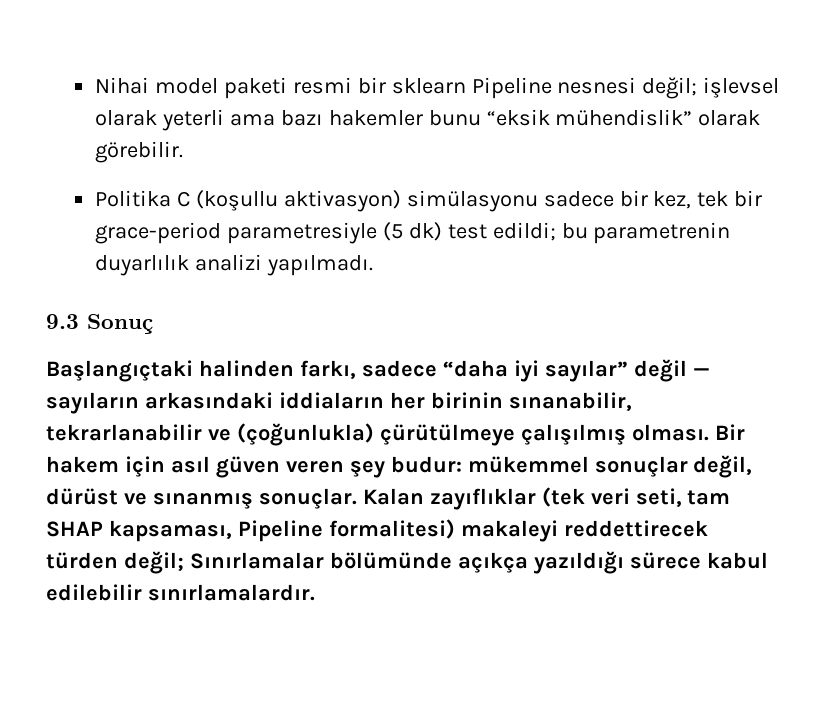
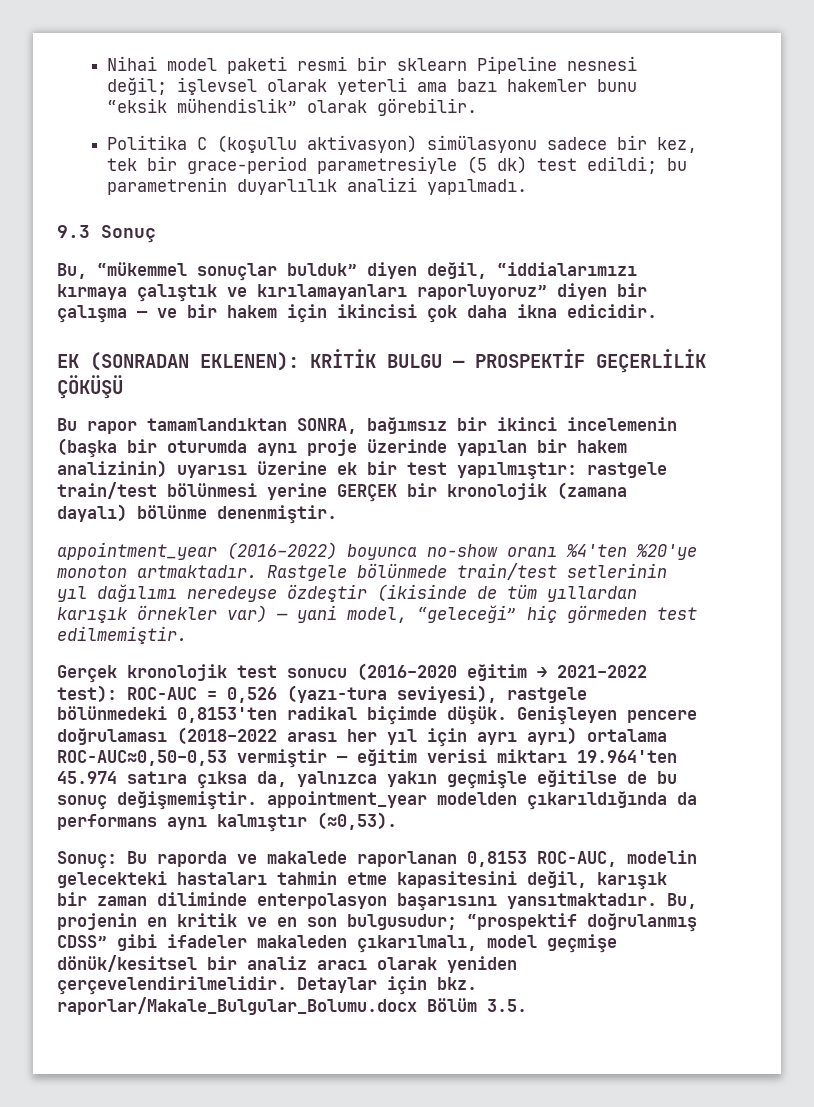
- Başlangıçtaki halinden farkı, sadece “daha iyi sayılar” değil — sayıların arkasındaki iddiaların her birinin sınanabilir, tekrarlanabilir ve (çoğunlukla) çürütülmeye çalışılmış olması. Bir hakem için asıl güven veren şey budur: mükemmel sonuçlar değil, dürüst ve sınanmış sonuçlar. Kalan zayıflıklar (tek veri seti, tam SHAP kapsaması, Pipeline formalitesi) makaleyi reddettirecek türden değil; Sınırlamalar bölümünde açıkça yazıldığı sürece kabul edilebilir sınırlamalardır.
+ Bu, “mükemmel sonuçlar bulduk” diyen değil, “iddialarımızı kırmaya çalıştık ve kırılamayanları raporluyoruz” diyen bir çalışma — ve bir hakem için ikincisi çok daha ikna edicidir.
+ EK (SONRADAN EKLENEN): KRİTİK BULGU — PROSPEKTİF GEÇERLİLİK ÇÖKÜŞÜ
+ Bu rapor tamamlandıktan SONRA, bağımsız bir ikinci incelemenin (başka bir oturumda aynı proje üzerinde yapılan bir hakem analizinin) uyarısı üzerine ek bir test yapılmıştır: rastgele train/test bölünmesi yerine GERÇEK bir kronolojik (zamana dayalı) bölünme denenmiştir.
+ appointment_year (2016–2022) boyunca no-show oranı %4'ten %20'ye monoton artmaktadır. Rastgele bölünmede train/test setlerinin yıl dağılımı neredeyse özdeştir (ikisinde de tüm yıllardan karışık örnekler var) — yani model, “geleceği” hiç görmeden test edilmemiştir.
+ Gerçek kronolojik test sonucu (2016–2020 eğitim → 2021–2022 test): ROC-AUC = 0,526 (yazı-tura seviyesi), rastgele bölünmedeki 0,8153'ten radikal biçimde düşük. Genişleyen pencere doğrulaması (2018–2022 arası her yıl için ayrı ayrı) ortalama ROC-AUC≈0,50–0,53 vermiştir — eğitim verisi miktarı 19.964'ten 45.974 satıra çıksa da, yalnızca yakın geçmişle eğitilse de bu sonuç değişmemiştir. appointment_year modelden çıkarıldığında da performans aynı kalmıştır (≈0,53).
+ Sonuç: Bu raporda ve makalede raporlanan 0,8153 ROC-AUC, modelin gelecekteki hastaları tahmin etme kapasitesini değil, karışık bir zaman diliminde enterpolasyon başarısını yansıtmaktadır. Bu, projenin en kritik ve en son bulgusudur; “prospektif doğrulanmış CDSS” gibi ifadeler makaleden çıkarılmalı, model geçmişe dönük/kesitsel bir analiz aracı olarak yeniden çerçevelendirilmelidir. Detaylar için bkz. raporlar/Makale_Bulgular_Bolumu.docx Bölüm 3.5.

